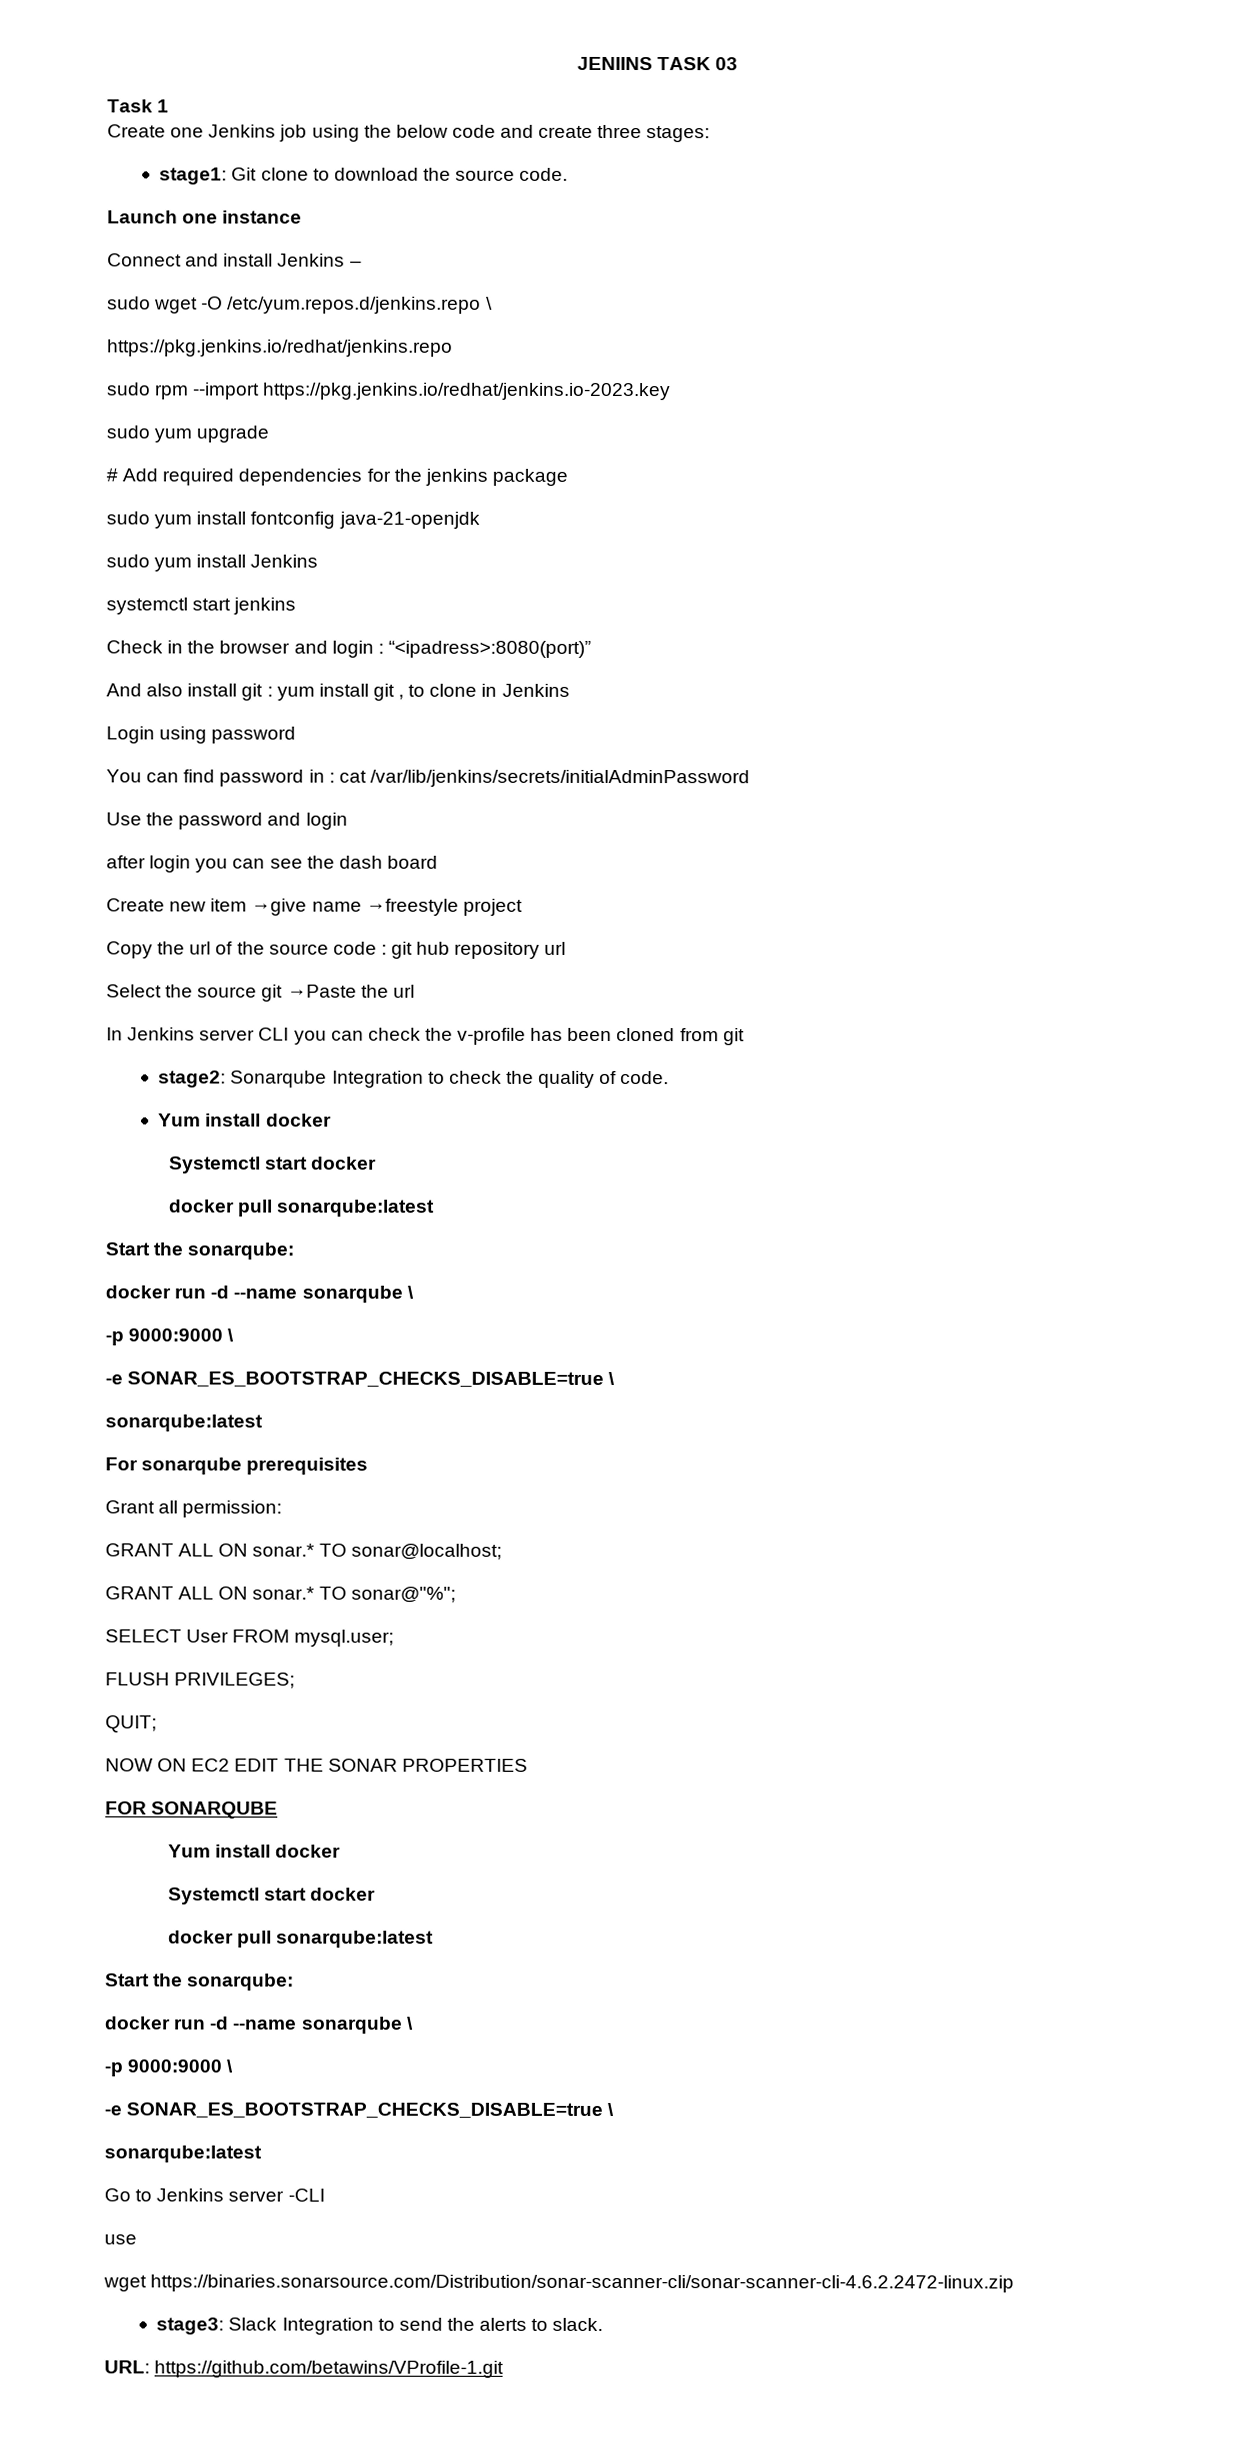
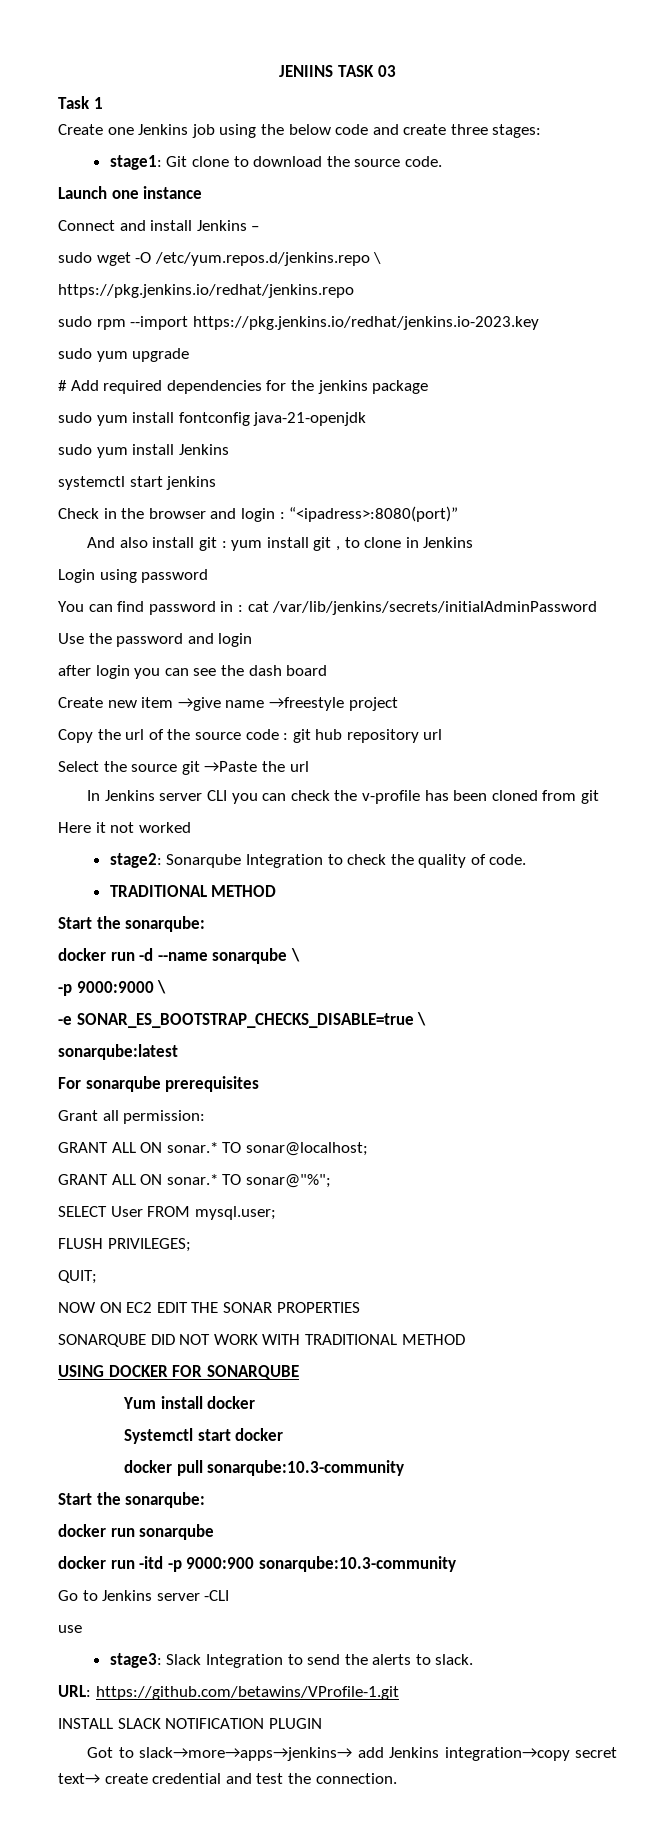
+ Here it not worked
  stage2: Sonarqube Integration to check the quality of code.
- Yum install docker
- Systemctl start docker
- docker pull sonarqube:latest
+ TRADITIONAL METHOD
- FOR SONARQUBE
+ SONARQUBE DID NOT WORK WITH TRADITIONAL METHOD
+ USING DOCKER FOR SONARQUBE
  Yum install docker
  Systemctl start docker
- docker pull sonarqube:latest
+ docker pull sonarqube:10.3-community
  Start the sonarqube:
- docker run -d --name sonarqube \
- -p 9000:9000 \
- -e SONAR_ES_BOOTSTRAP_CHECKS_DISABLE=true \
- sonarqube:latest
+ docker run sonarqube
+ docker run -itd -p 9000:900 sonarqube:10.3-community
- wget https://binaries.sonarsource.com/Distribution/sonar-scanner-cli/sonar-scanner-cli-4.6.2.2472-linux.zip
+ INSTALL SLACK NOTIFICATION PLUGIN
+ Got to slack→more→apps→jenkins→ add Jenkins integration→copy secret text→ create credential and test the connection.

